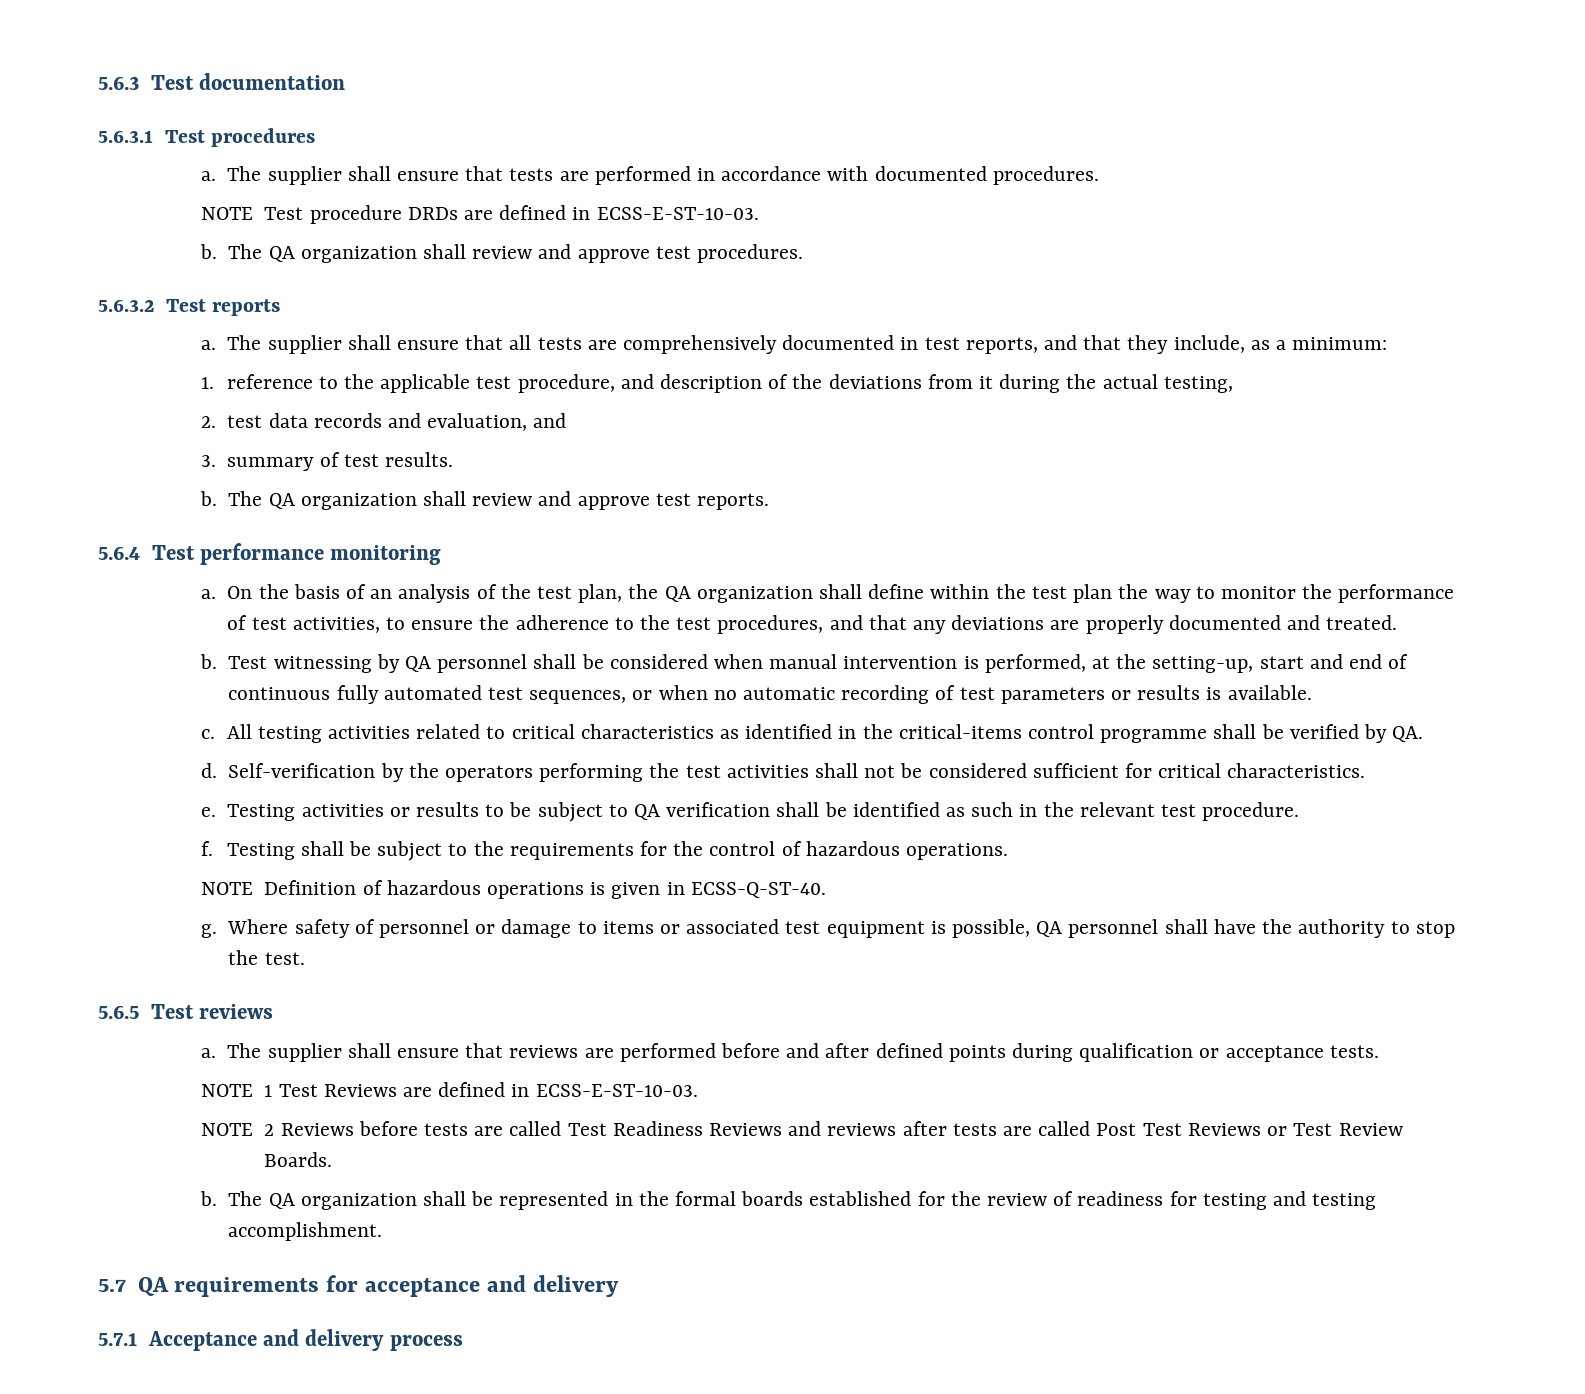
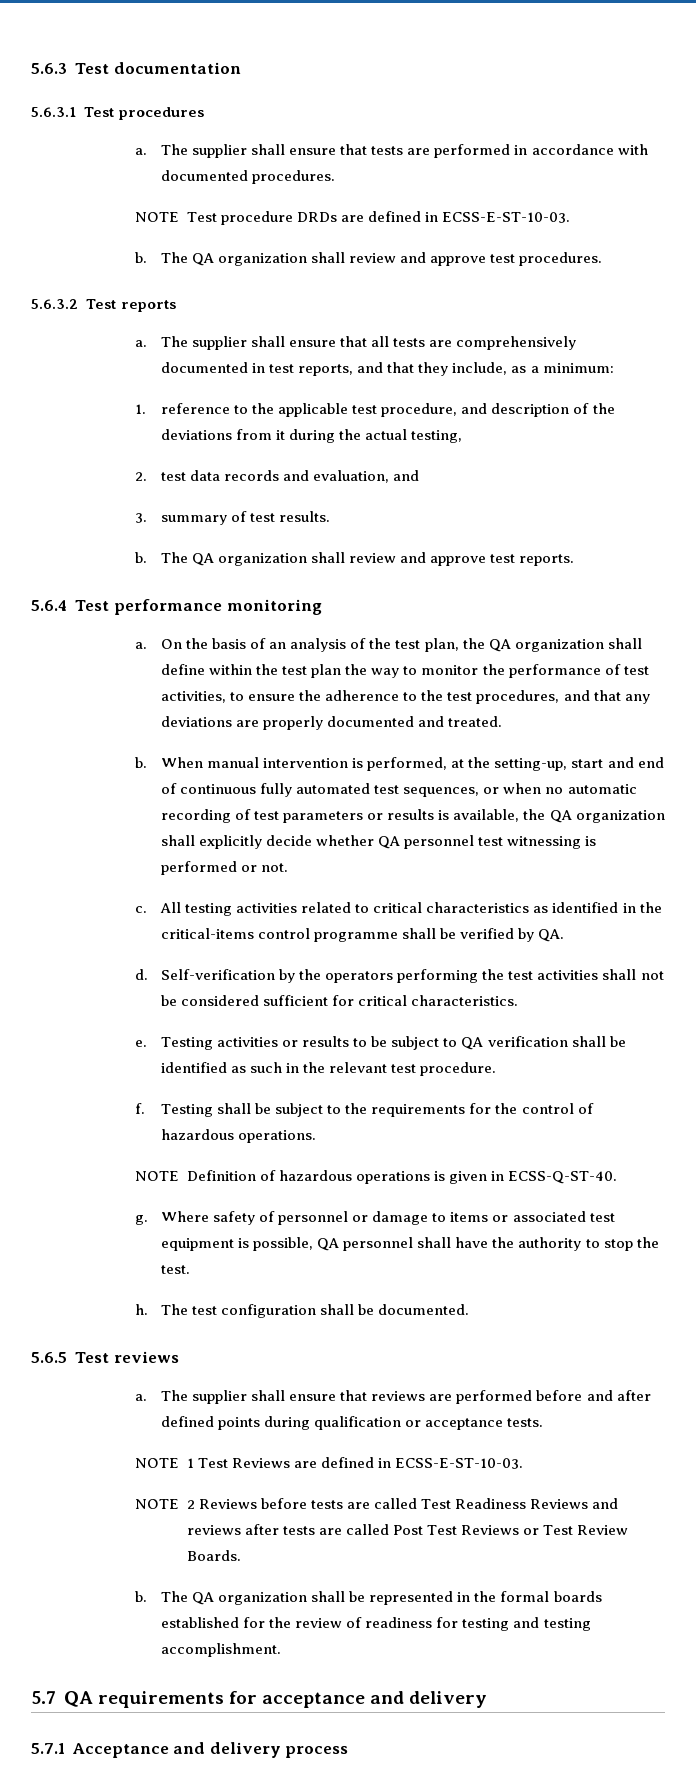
- Test witnessing by QA personnel shall be considered when manual intervention is performed, at the setting-up, start and end of continuous fully automated test sequences, or when no automatic recording of test parameters or results is available.
+ When manual intervention is performed, at the setting-up, start and end of continuous fully automated test sequences, or when no automatic recording of test parameters or results is available, the QA organization shall explicitly decide whether QA personnel test witnessing is performed or not.
+ h. The test configuration shall be documented.

